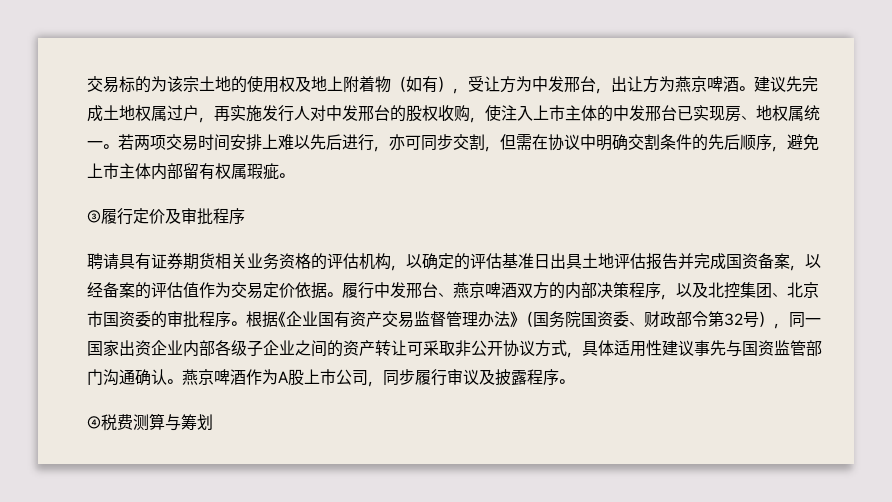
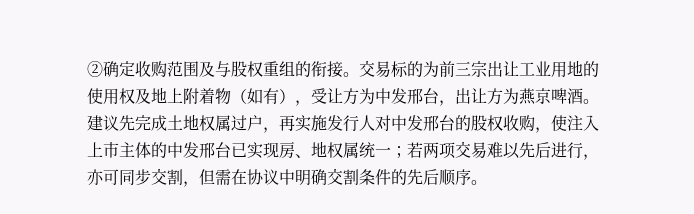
- 交易标的为该宗土地的使用权及地上附着物（如有），受让方为中发邢台，出让方为燕京啤酒。
+ ②确定收购范围及与股权重组的衔接。交易标的为前三宗出让工业用地的使用权及地上附着物（如有），受让方为中发邢台，出让方为燕京啤酒。
- 建议先完成土地权属过户，再实施发行人对中发邢台的股权收购，使注入上市主体的中发邢台已实现房、地权属统一。若两项交易时间安排上难以先后进行，亦可同步交割，但需在协议中明确交割条件的先后顺序，避免上市主体内部留有权属瑕疵。
- ③履行定价及审批程序
- 聘请具有证券期货相关业务资格的评估机构，以确定的评估基准日出具土地评估报告并完成国资备案，以经备案的评估值作为交易定价依据。履行中发邢台、燕京啤酒双方的内部决策程序，以及北控集团、北京市国资委的审批程序。根据《企业国有资产交易监督管理办法》（国务院国资委、财政部令第32号），同一国家出资企业内部各级子企业之间的资产转让可采取非公开协议方式，具体适用性建议事先与国资监管部门沟通确认。燕京啤酒作为A股上市公司，同步履行审议及披露程序。
- ④税费测算与筹划
+ 建议先完成土地权属过户，再实施发行人对中发邢台的股权收购，使注入上市主体的中发邢台已实现房、地权属统一；若两项交易难以先后进行，亦可同步交割，但需在协议中明确交割条件的先后顺序。

